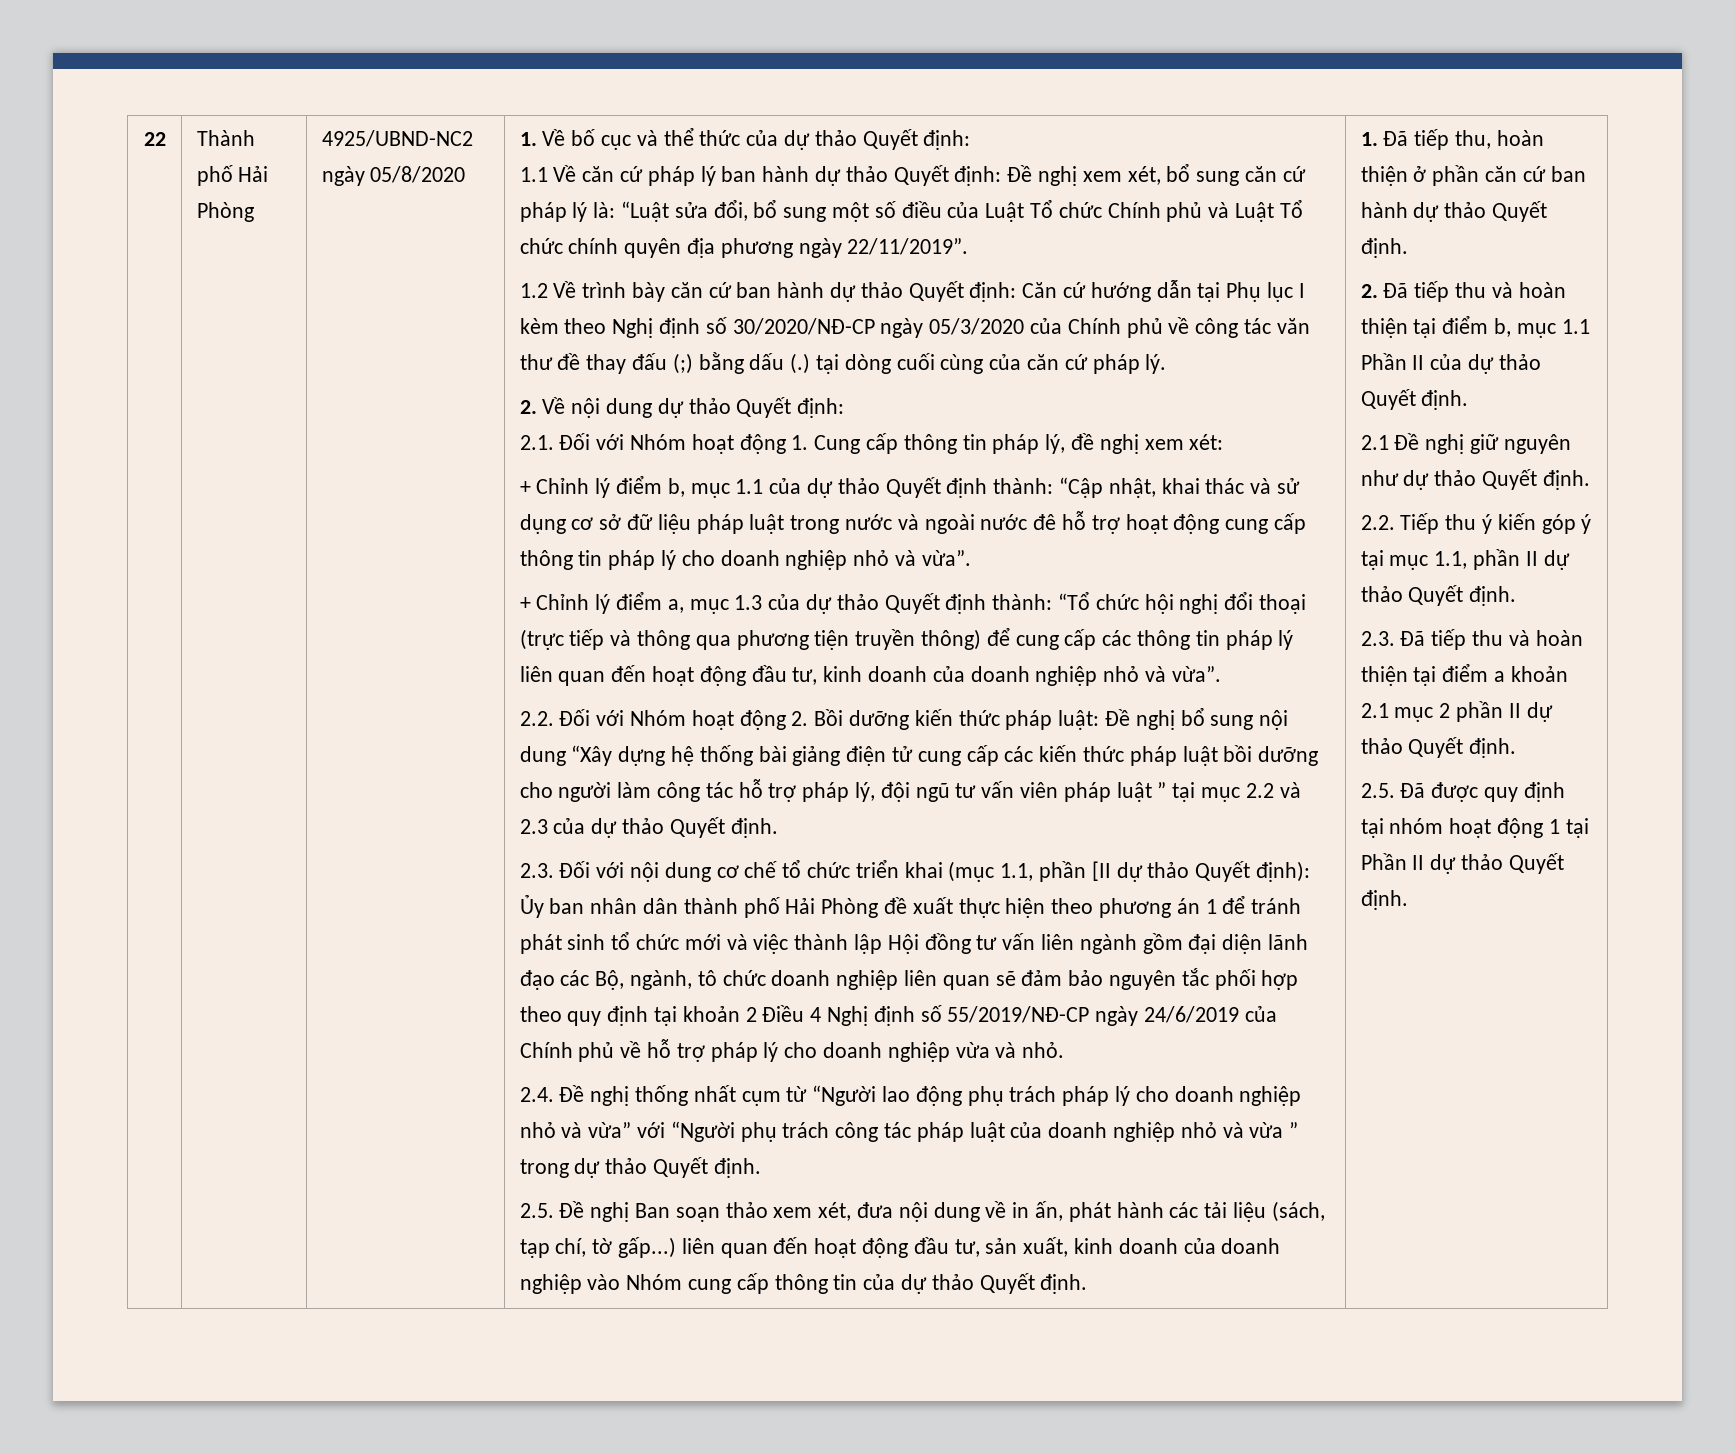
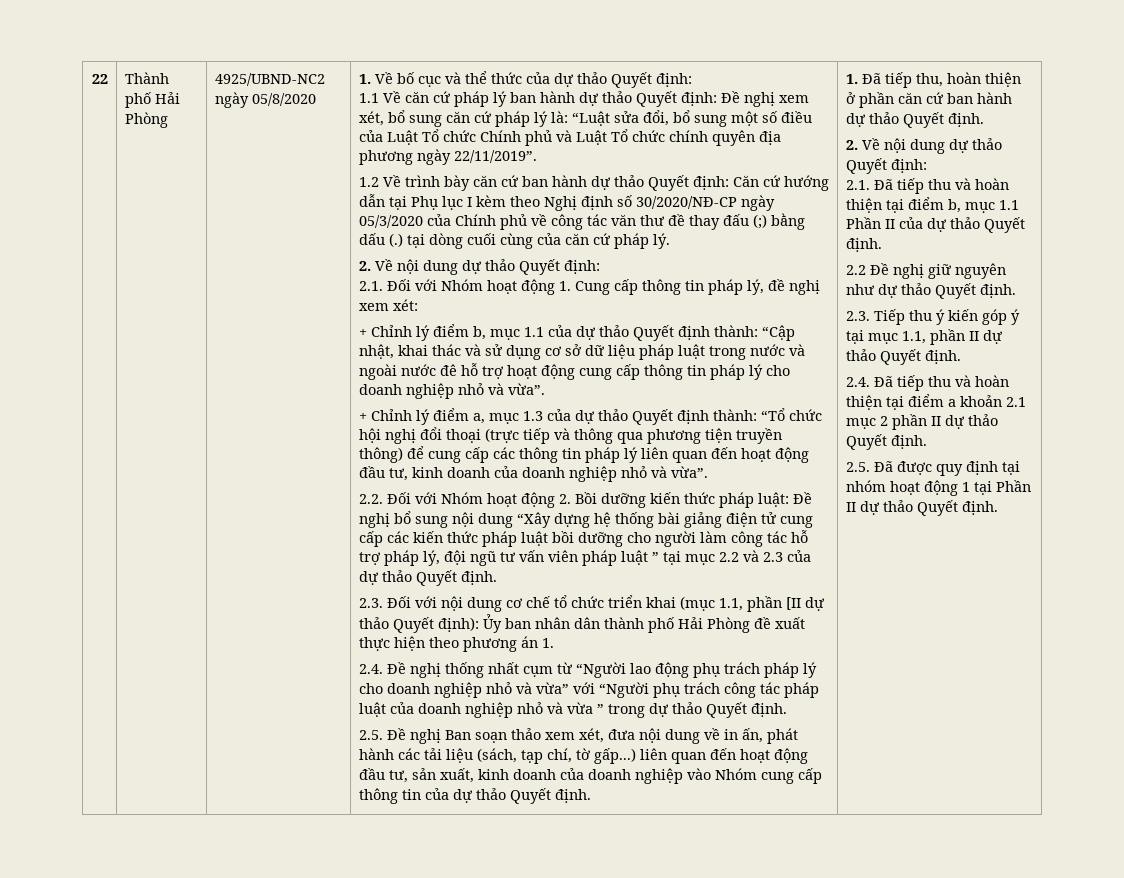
- + Chỉnh lý điểm b, mục 1.1 của dự thảo Quyết định thành: “Cập nhật, khai thác và sử dụng cơ sở đữ liệu pháp luật trong nước và ngoài nước đê hỗ trợ hoạt động cung cấp thông tin pháp lý cho doanh nghiệp nhỏ và vừa”.
+ + Chỉnh lý điểm b, mục 1.1 của dự thảo Quyết định thành: “Cập nhật, khai thác và sử dụng cơ sở dữ liệu pháp luật trong nước và ngoài nước đê hỗ trợ hoạt động cung cấp thông tin pháp lý cho doanh nghiệp nhỏ và vừa”.
- 2.3. Đối với nội dung cơ chế tổ chức triển khai (mục 1.1, phần [II dự thảo Quyết định): Ủy ban nhân dân thành phố Hải Phòng đề xuất thực hiện theo phương án 1 để tránh phát sinh tổ chức mới và việc thành lập Hội đồng tư vấn liên ngành gồm đại diện lãnh đạo các Bộ, ngành, tô chức doanh nghiệp liên quan sẽ đảm bảo nguyên tắc phối hợp theo quy định tại khoản 2 Điều 4 Nghị định số 55/2019/NĐ-CP ngày 24/6/2019 của Chính phủ về hỗ trợ pháp lý cho doanh nghiệp vừa và nhỏ.
+ 2.3. Đối với nội dung cơ chế tổ chức triển khai (mục 1.1, phần [II dự thảo Quyết định): Ủy ban nhân dân thành phố Hải Phòng đề xuất thực hiện theo phương án 1.
  1. Đã tiếp thu, hoàn thiện ở phần căn cứ ban hành dự thảo Quyết định.
- 2. Đã tiếp thu và hoàn thiện tại điểm b, mục 1.1 Phần II của dự thảo Quyết định.
+ 2. Về nội dung dự thảo Quyết định:
+ 2.1. Đã tiếp thu và hoàn thiện tại điểm b, mục 1.1 Phần II của dự thảo Quyết định.
- 2.1 Đề nghị giữ nguyên như dự thảo Quyết định.
+ 2.2 Đề nghị giữ nguyên như dự thảo Quyết định.
- 2.2. Tiếp thu ý kiến góp ý tại mục 1.1, phần II dự thảo Quyết định.
+ 2.3. Tiếp thu ý kiến góp ý tại mục 1.1, phần II dự thảo Quyết định.
- 2.3. Đã tiếp thu và hoàn thiện tại điểm a khoản 2.1 mục 2 phần II dự thảo Quyết định.
+ 2.4. Đã tiếp thu và hoàn thiện tại điểm a khoản 2.1 mục 2 phần II dự thảo Quyết định.

